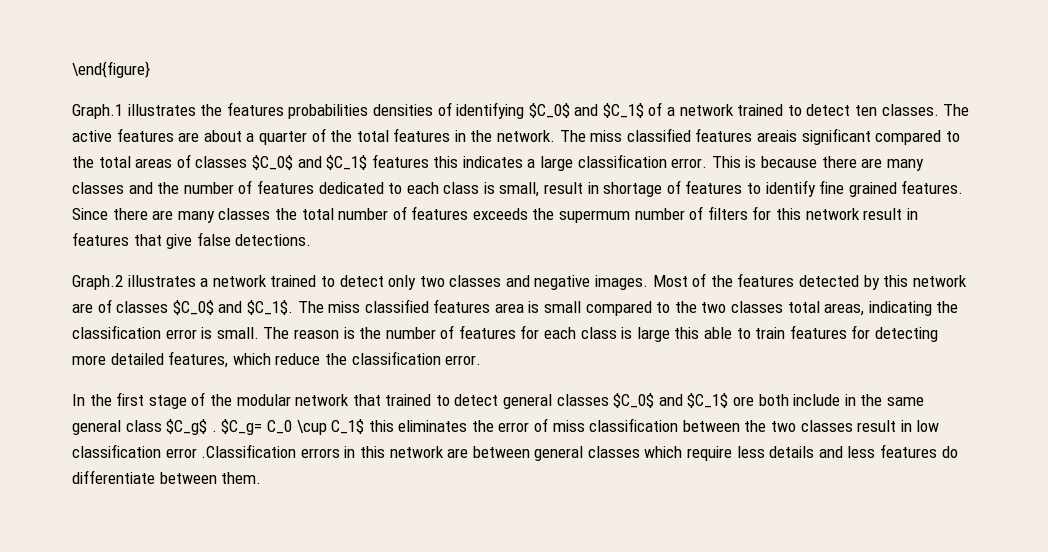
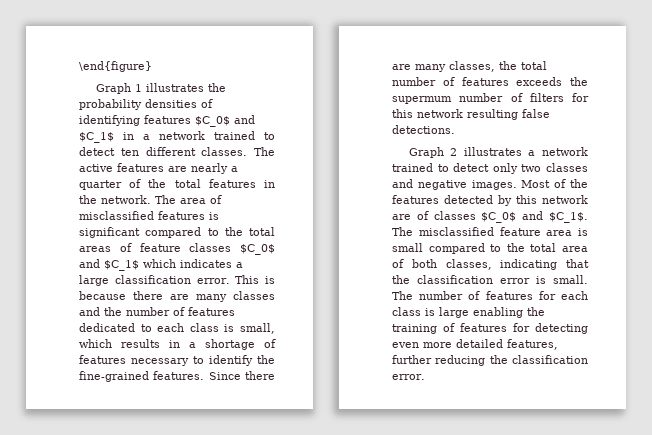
- Graph.1 illustrates the features probabilities densities of identifying $C_0$ and $C_1$ of a network trained to detect ten classes.
+ Graph 1 illustrates the probability densities of identifying features $C_0$ and $C_1$ in a network trained to detect ten different classes.
- The active features are about a quarter of the total features in the network.
+ The active features are nearly a quarter of the total features in the network.
- The miss classified features areais significant compared to the total areas of classes $C_0$ and $C_1$ features this indicates a large classification error.
+ The area of misclassified features is significant compared to the total areas of feature classes $C_0$ and $C_1$ which indicates a large classification error.
- This is because there are many classes and the number of features dedicated to each class is small, result in shortage of features to identify fine grained features.
+ This is because there are many classes and the number of features dedicated to each class is small, which results in a shortage of features necessary to identify the fine-grained features.
- Since there are many classes the total number of features exceeds the supermum number of filters for this network result in features that give false detections.
+ Since there are many classes, the total number of features exceeds the supermum number of filters for this network resulting false detections.
- Graph.2 illustrates a network trained to detect only two classes and negative images.
+ Graph 2 illustrates a network trained to detect only two classes and negative images.
- The miss classified features area is small compared to the two classes total areas, indicating the classification error is small.
+ The misclassified feature area is small compared to the total area of both classes, indicating that the classification error is small.
- The reason is the number of features for each class is large this able to train features for detecting more detailed features, which reduce the classification error.
+ The number of features for each class is large enabling the training of features for detecting even more detailed features, further reducing the classification error.
- In the first stage of the modular network that trained to detect general classes $C_0$ and $C_1$ ore both include in the same general class $C_g$ . $C_g= C_0 \cup C_1$ this eliminates the error of miss classification between the two classes result in low classification error .Classification errors in this network are between general classes which require less details and less features do differentiate between them.

